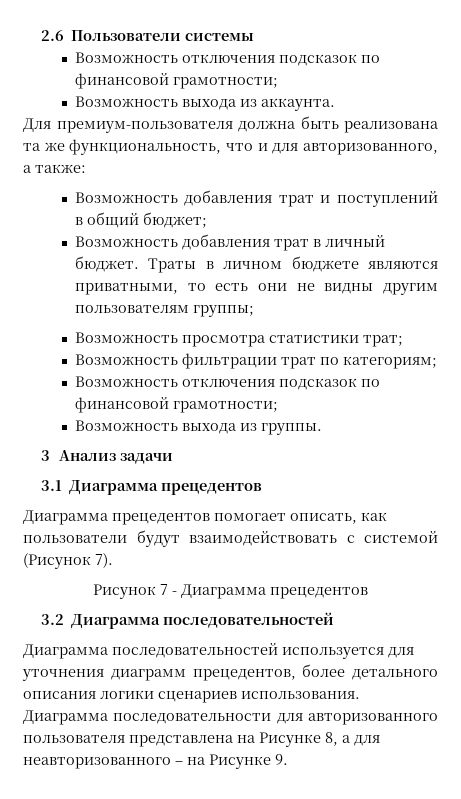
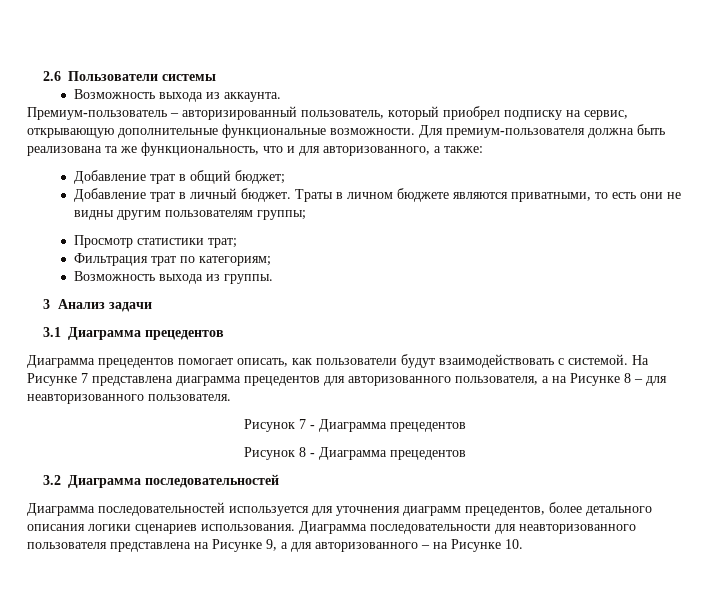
  2.6 Пользователи системы
- Возможность отключения подсказок по финансовой грамотности;
  Возможность выхода из аккаунта.
- Для премиум-пользователя должна быть реализована та же функциональность, что и для авторизованного, а также:
+ Премиум-пользователь – авторизированный пользователь, который приобрел подписку на сервис, открывающую дополнительные функциональные возможности. Для премиум-пользователя должна быть реализована та же функциональность, что и для авторизованного, а также:
- Возможность добавления трат и поступлений в общий бюджет;
+ Добавление трат в общий бюджет;
- Возможность добавления трат в личный бюджет.
+ Добавление трат в личный бюджет.
- Возможность просмотра статистики трат;
+ Просмотр статистики трат;
- Возможность фильтрации трат по категориям;
- Возможность отключения подсказок по финансовой грамотности;
+ Фильтрация трат по категориям;
- Диаграмма прецедентов помогает описать, как пользователи будут взаимодействовать с системой (Рисунок 7).
+ Диаграмма прецедентов помогает описать, как пользователи будут взаимодействовать с системой. На Рисунке 7 представлена диаграмма прецедентов для авторизованного пользователя, а на Рисунке 8 – для неавторизованного пользователя.
  Рисунок 7 - Диаграмма прецедентов
+ Рисунок 8 - Диаграмма прецедентов
- Диаграмма последовательности для авторизованного пользователя представлена на Рисунке 8, а для неавторизованного – на Рисунке 9.
+ Диаграмма последовательности для неавторизованного пользователя представлена на Рисунке 9, а для авторизованного – на Рисунке 10.

